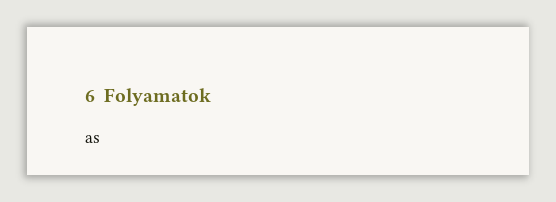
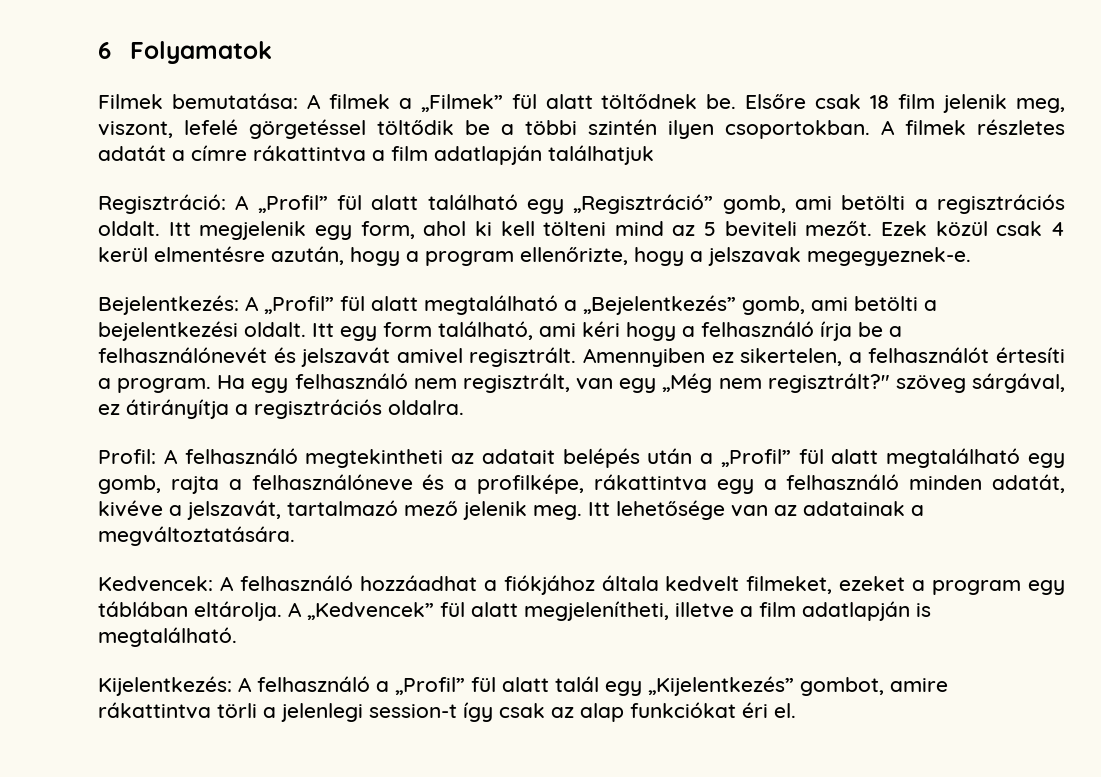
- as
+ Filmek bemutatása: A filmek a „Filmek” fül alatt töltődnek be. Elsőre csak 18 film jelenik meg, viszont, lefelé görgetéssel töltődik be a többi szintén ilyen csoportokban. A filmek részletes adatát a címre rákattintva a film adatlapján találhatjuk
+ Regisztráció: A „Profil” fül alatt található egy „Regisztráció” gomb, ami betölti a regisztrációs oldalt. Itt megjelenik egy form, ahol ki kell tölteni mind az 5 beviteli mezőt. Ezek közül csak 4 kerül elmentésre azután, hogy a program ellenőrizte, hogy a jelszavak megegyeznek-e.
+ Bejelentkezés: A „Profil” fül alatt megtalálható a „Bejelentkezés” gomb, ami betölti a bejelentkezési oldalt. Itt egy form található, ami kéri hogy a felhasználó írja be a felhasználónevét és jelszavát amivel regisztrált. Amennyiben ez sikertelen, a felhasználót értesíti a program. Ha egy felhasználó nem regisztrált, van egy „Még nem regisztrált?" szöveg sárgával, ez átirányítja a regisztrációs oldalra.
+ Profil: A felhasználó megtekintheti az adatait belépés után a „Profil” fül alatt megtalálható egy gomb, rajta a felhasználóneve és a profilképe, rákattintva egy a felhasználó minden adatát, kivéve a jelszavát, tartalmazó mező jelenik meg. Itt lehetősége van az adatainak a megváltoztatására.
+ Kedvencek: A felhasználó hozzáadhat a fiókjához általa kedvelt filmeket, ezeket a program egy táblában eltárolja. A „Kedvencek” fül alatt megjelenítheti, illetve a film adatlapján is megtalálható.
+ Kijelentkezés: A felhasználó a „Profil” fül alatt talál egy „Kijelentkezés” gombot, amire rákattintva törli a jelenlegi session-t így csak az alap funkciókat éri el.

